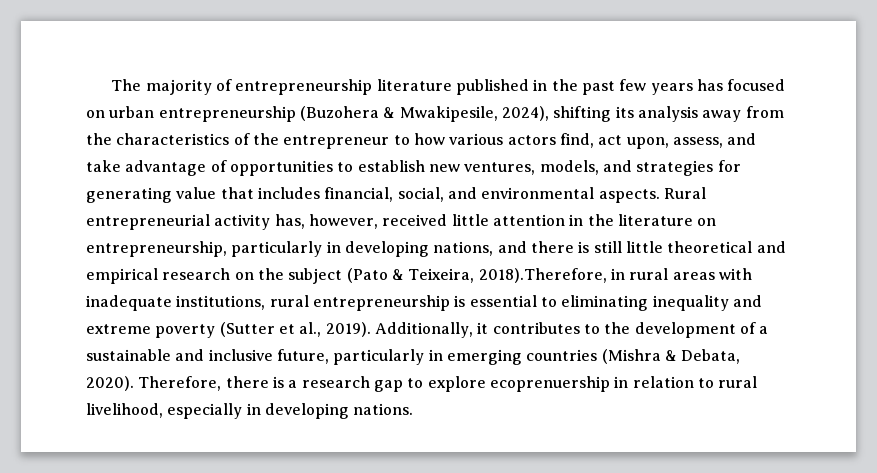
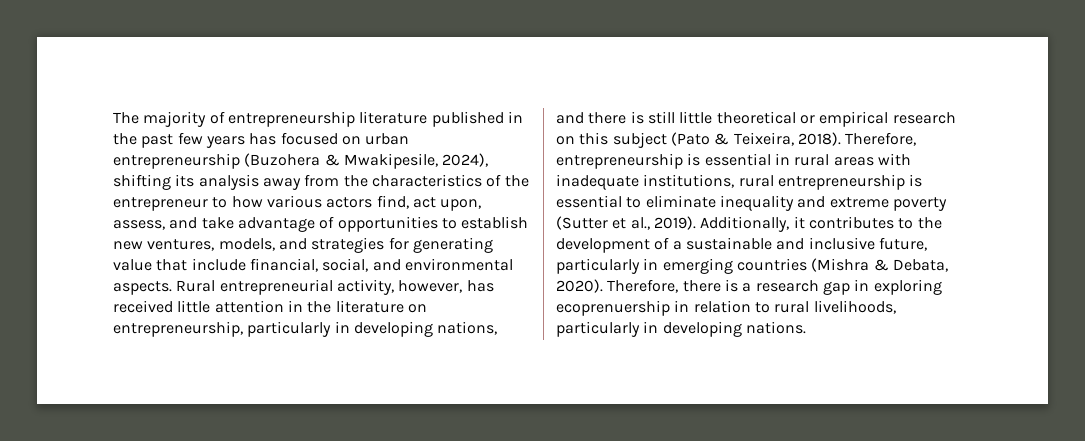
- The majority of entrepreneurship literature published in the past few years has focused on urban entrepreneurship (Buzohera & Mwakipesile, 2024), shifting its analysis away from the characteristics of the entrepreneur to how various actors find, act upon, assess, and take advantage of opportunities to establish new ventures, models, and strategies for generating value that includes financial, social, and environmental aspects.
+ The majority of entrepreneurship literature published in the past few years has focused on urban entrepreneurship (Buzohera & Mwakipesile, 2024), shifting its analysis away from the characteristics of the entrepreneur to how various actors find, act upon, assess, and take advantage of opportunities to establish new ventures, models, and strategies for generating value that include financial, social, and environmental aspects.
- Rural entrepreneurial activity has, however, received little attention in the literature on entrepreneurship, particularly in developing nations, and there is still little theoretical and empirical research on the subject (Pato & Teixeira, 2018).Therefore, in rural areas with inadequate institutions, rural entrepreneurship is essential to eliminating inequality and extreme poverty (Sutter et al., 2019).
+ Rural entrepreneurial activity, however, has received little attention in the literature on entrepreneurship, particularly in developing nations, and there is still little theoretical or empirical research on this subject (Pato & Teixeira, 2018). Therefore, entrepreneurship is essential in rural areas with inadequate institutions, rural entrepreneurship is essential to eliminate inequality and extreme poverty (Sutter et al., 2019).
- Therefore, there is a research gap to explore ecoprenuership in relation to rural livelihood, especially in developing nations.
+ Therefore, there is a research gap in exploring ecoprenuership in relation to rural livelihoods, particularly in developing nations.

